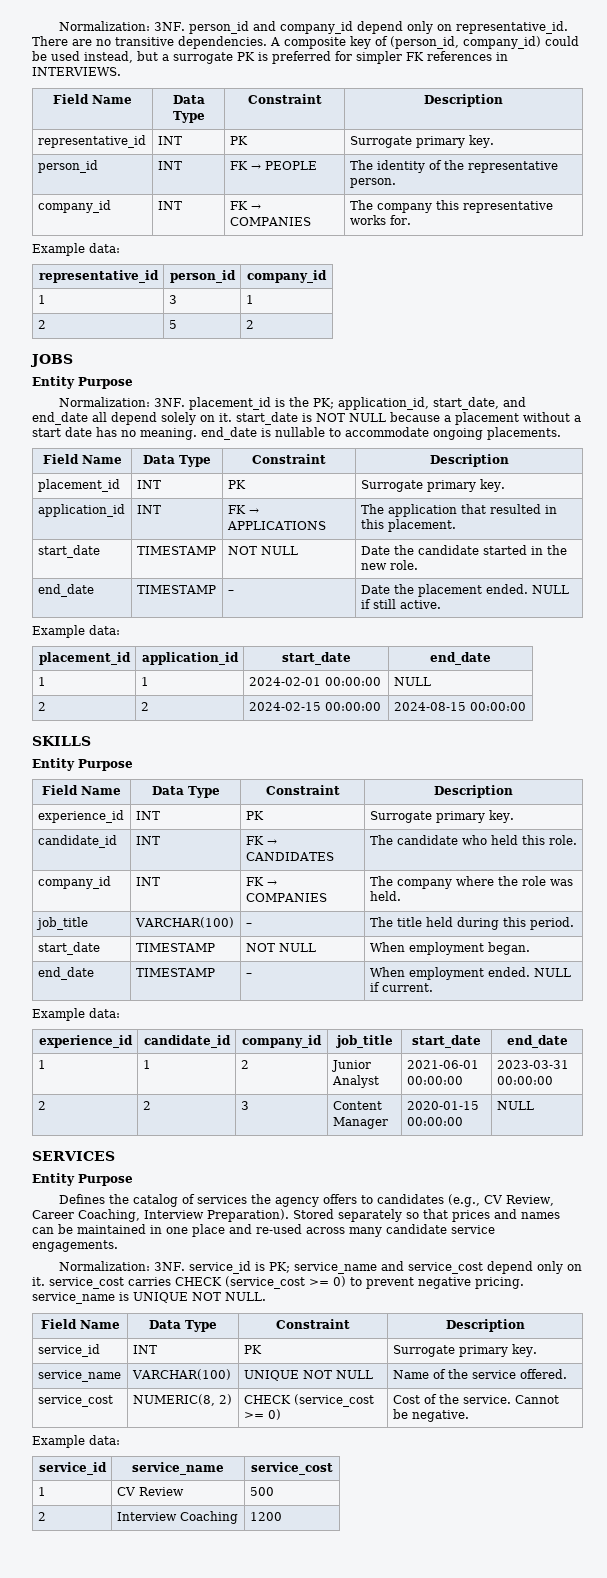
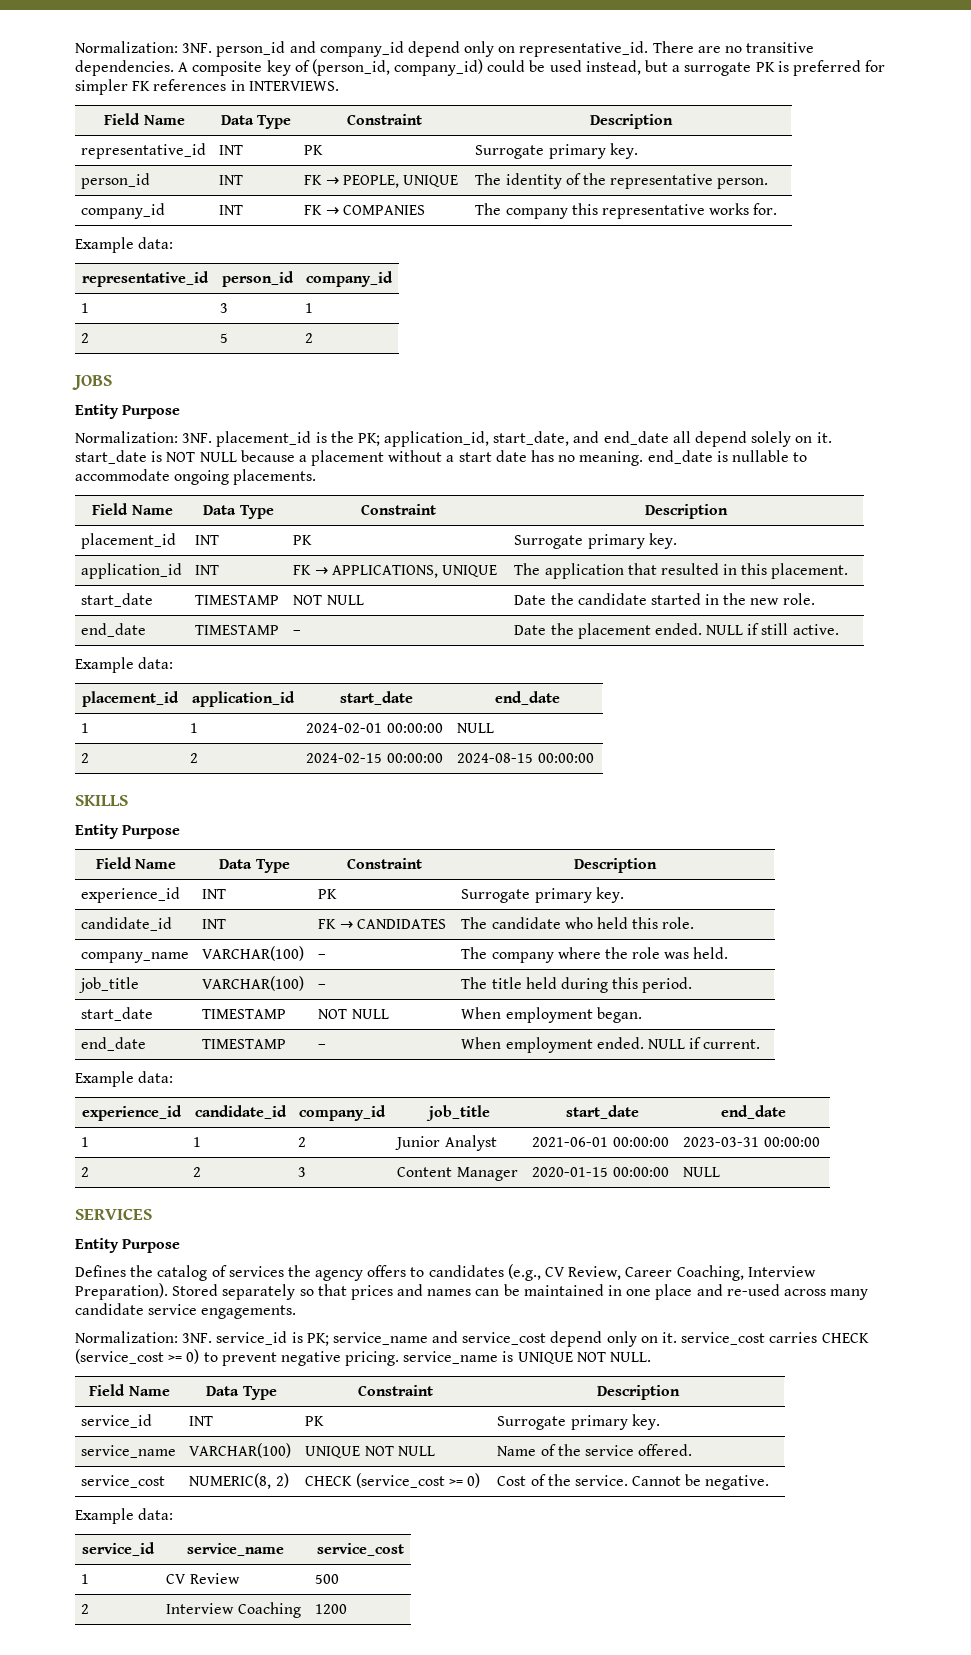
- person_id | INT | FK → PEOPLE | The identity of the representative person.
+ person_id | INT | FK → PEOPLE, UNIQUE | The identity of the representative person.
- application_id | INT | FK → APPLICATIONS | The application that resulted in this placement.
+ application_id | INT | FK → APPLICATIONS, UNIQUE | The application that resulted in this placement.
- company_id | INT | FK → COMPANIES | The company where the role was held.
+ company_name | VARCHAR(100) | – | The company where the role was held.

